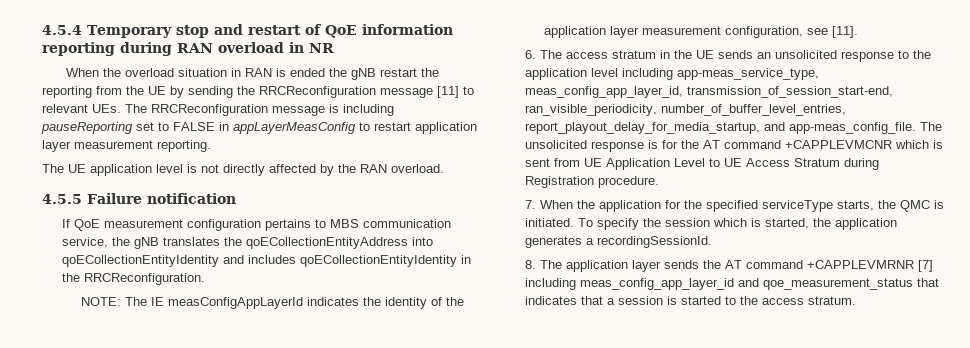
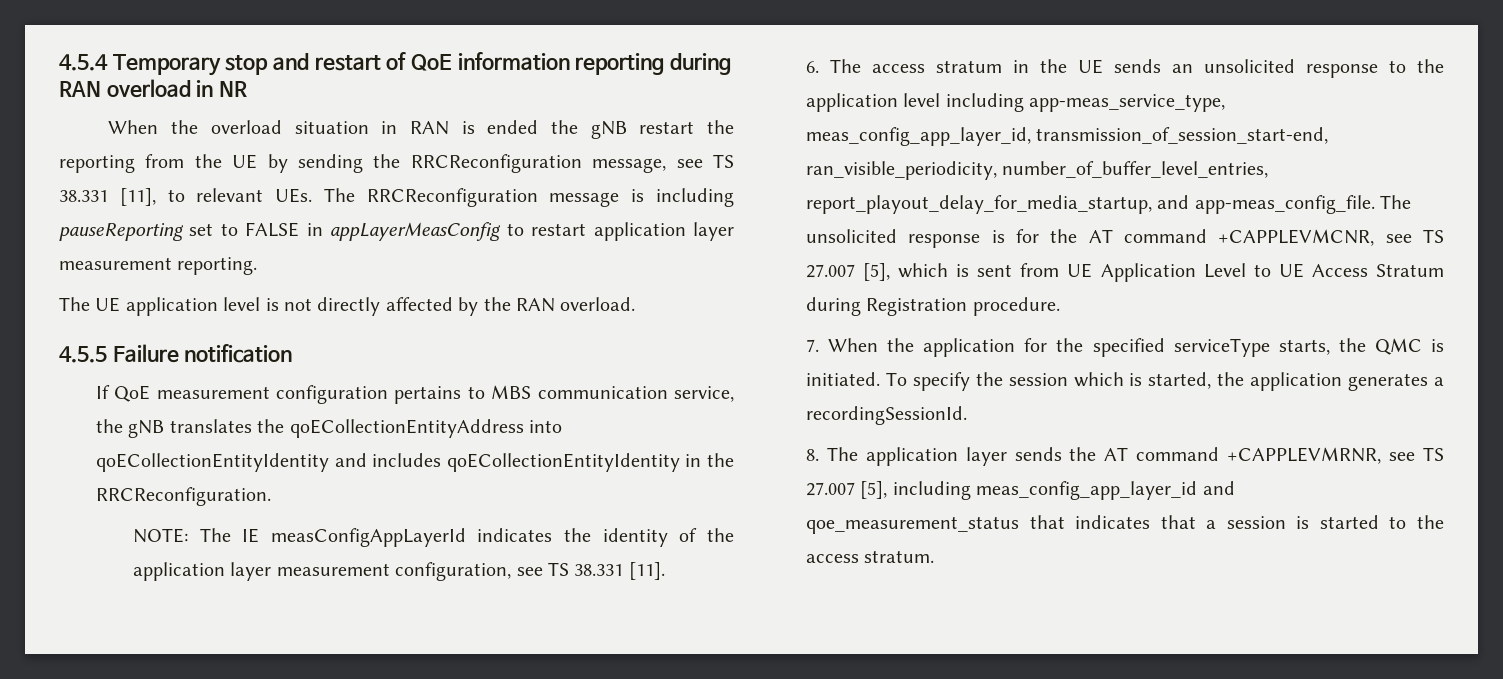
- When the overload situation in RAN is ended the gNB restart the reporting from the UE by sending the RRCReconfiguration message [11] to relevant UEs. The RRCReconfiguration message is including pauseReporting set to FALSE in appLayerMeasConfig to restart application layer measurement reporting.
+ When the overload situation in RAN is ended the gNB restart the reporting from the UE by sending the RRCReconfiguration message, see TS 38.331 [11], to relevant UEs. The RRCReconfiguration message is including pauseReporting set to FALSE in appLayerMeasConfig to restart application layer measurement reporting.
- NOTE: The IE measConfigAppLayerId indicates the identity of the application layer measurement configuration, see [11].
+ NOTE: The IE measConfigAppLayerId indicates the identity of the application layer measurement configuration, see TS 38.331 [11].
- The unsolicited response is for the AT command +CAPPLEVMCNR which is sent from UE Application Level to UE Access Stratum during Registration procedure.
+ The unsolicited response is for the AT command +CAPPLEVMCNR, see TS 27.007 [5], which is sent from UE Application Level to UE Access Stratum during Registration procedure.
- 8. The application layer sends the AT command +CAPPLEVMRNR [7] including meas_config_app_layer_id and qoe_measurement_status that indicates that a session is started to the access stratum.
+ 8. The application layer sends the AT command +CAPPLEVMRNR, see TS 27.007 [5], including meas_config_app_layer_id and qoe_measurement_status that indicates that a session is started to the access stratum.

